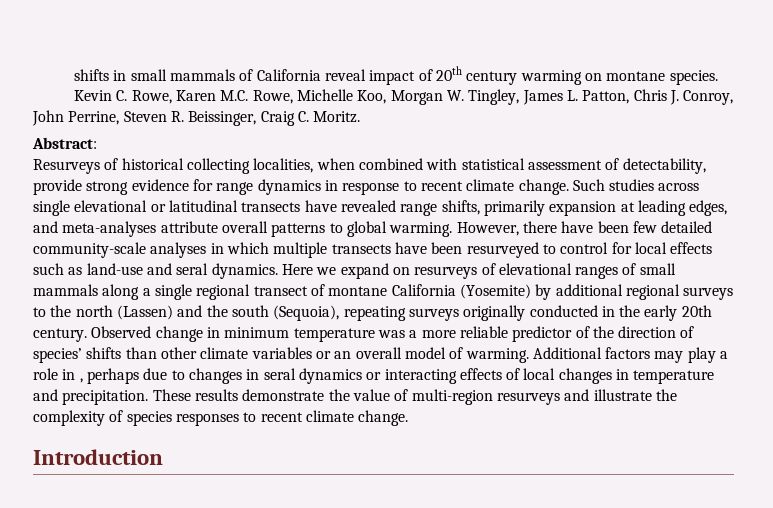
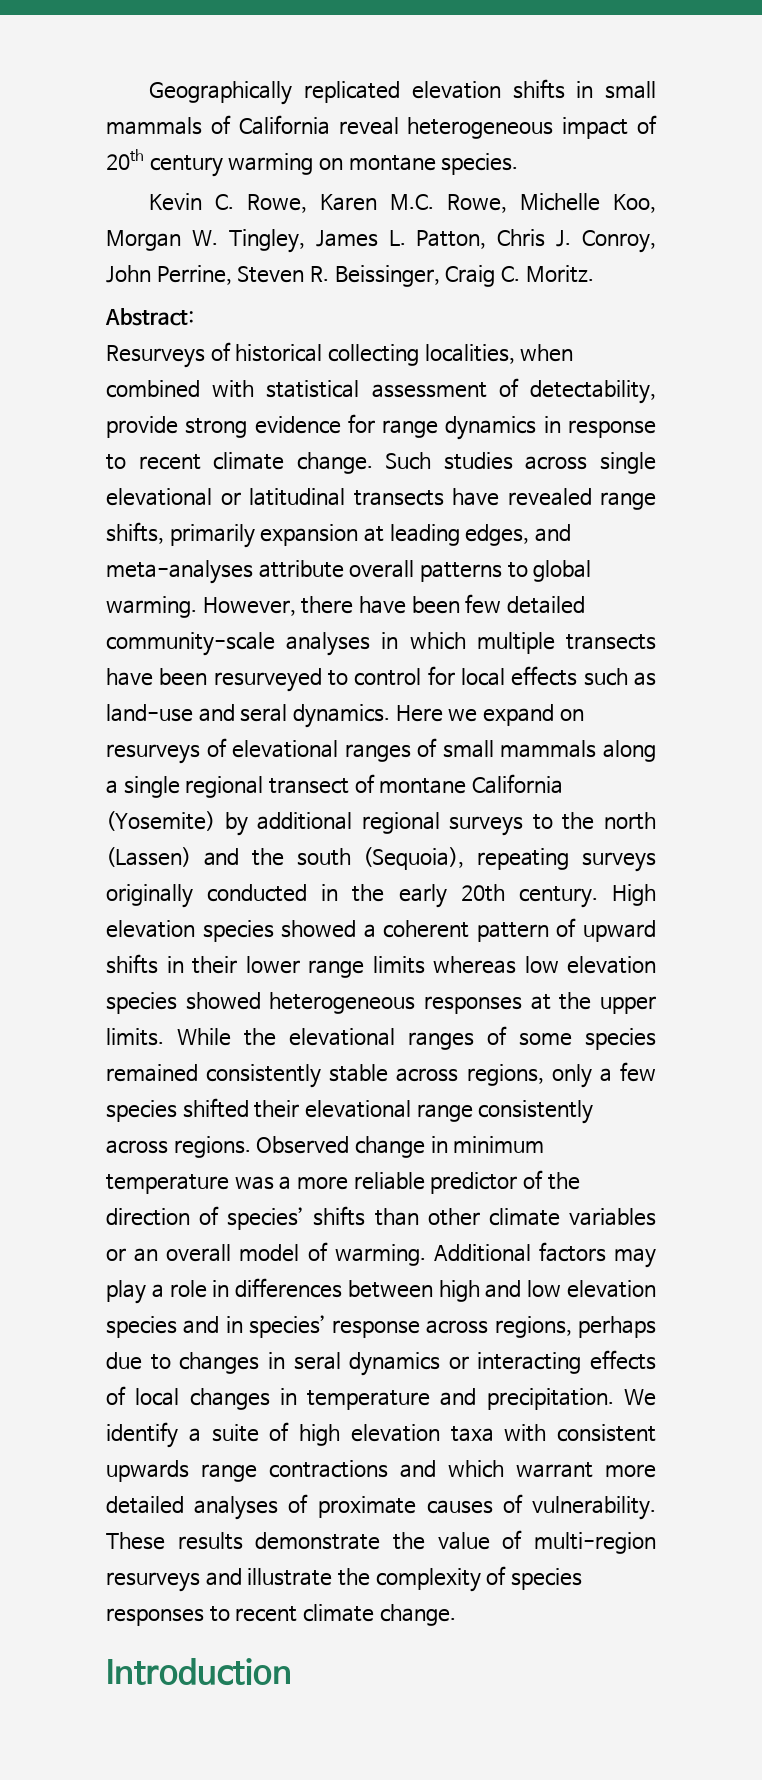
- shifts in small mammals of California reveal impact of 20th century warming on montane species.
+ Geographically replicated elevation shifts in small mammals of California reveal heterogeneous impact of 20th century warming on montane species.
+ High elevation species showed a coherent pattern of upward shifts in their lower range limits whereas low elevation species showed heterogeneous responses at the upper limits. While the elevational ranges of some species remained consistently stable across regions, only a few species shifted their elevational range consistently across regions.
- Additional factors may play a role in , perhaps due to changes in seral dynamics or interacting effects of local changes in temperature and precipitation.
+ Additional factors may play a role in differences between high and low elevation species and in species’ response across regions, perhaps due to changes in seral dynamics or interacting effects of local changes in temperature and precipitation.
+ We identify a suite of high elevation taxa with consistent upwards range contractions and which warrant more detailed analyses of proximate causes of vulnerability.

